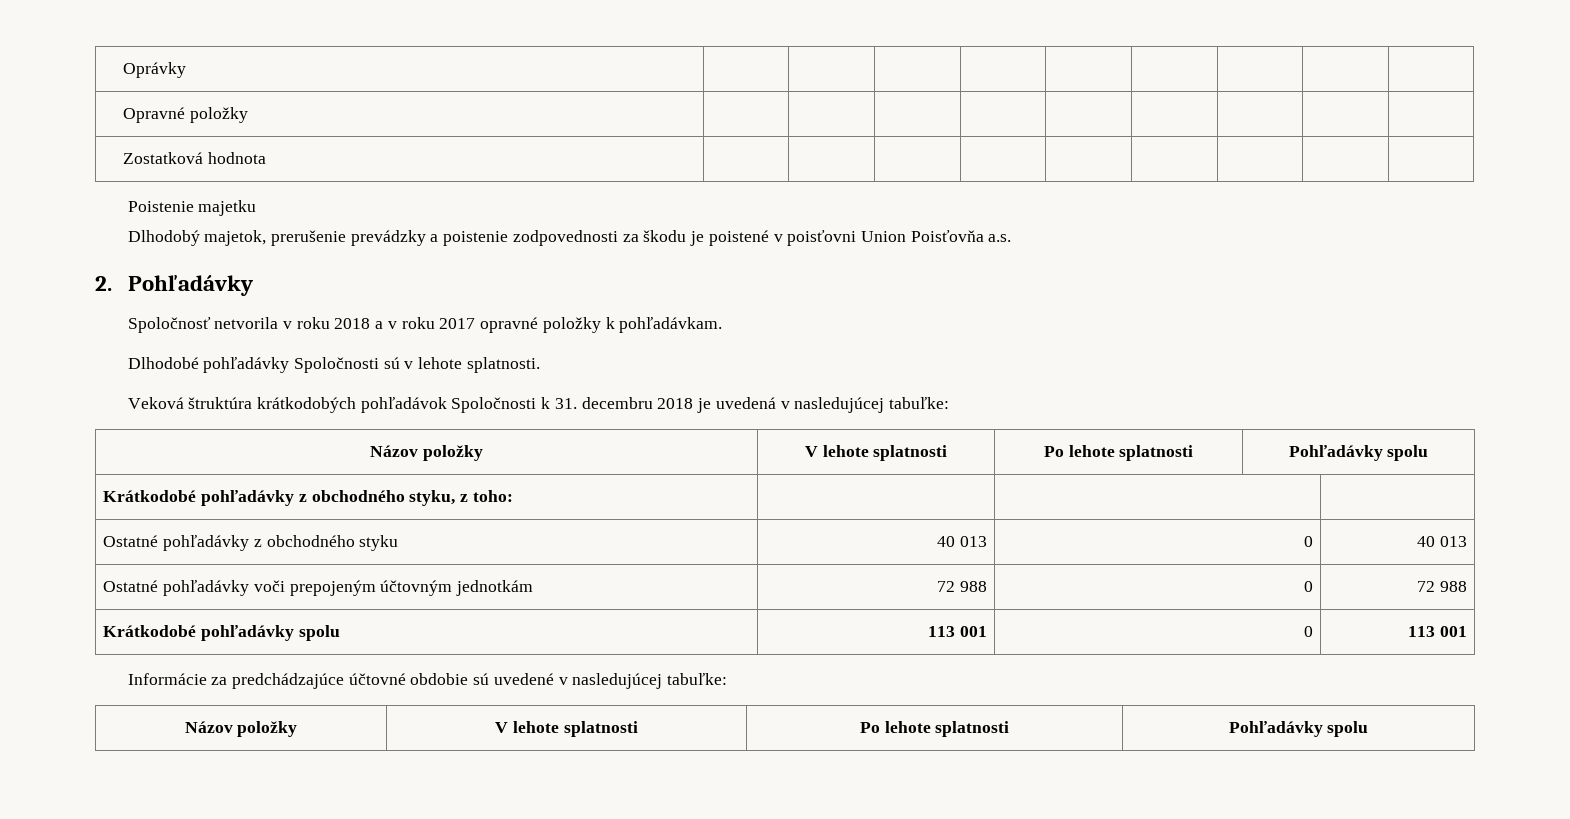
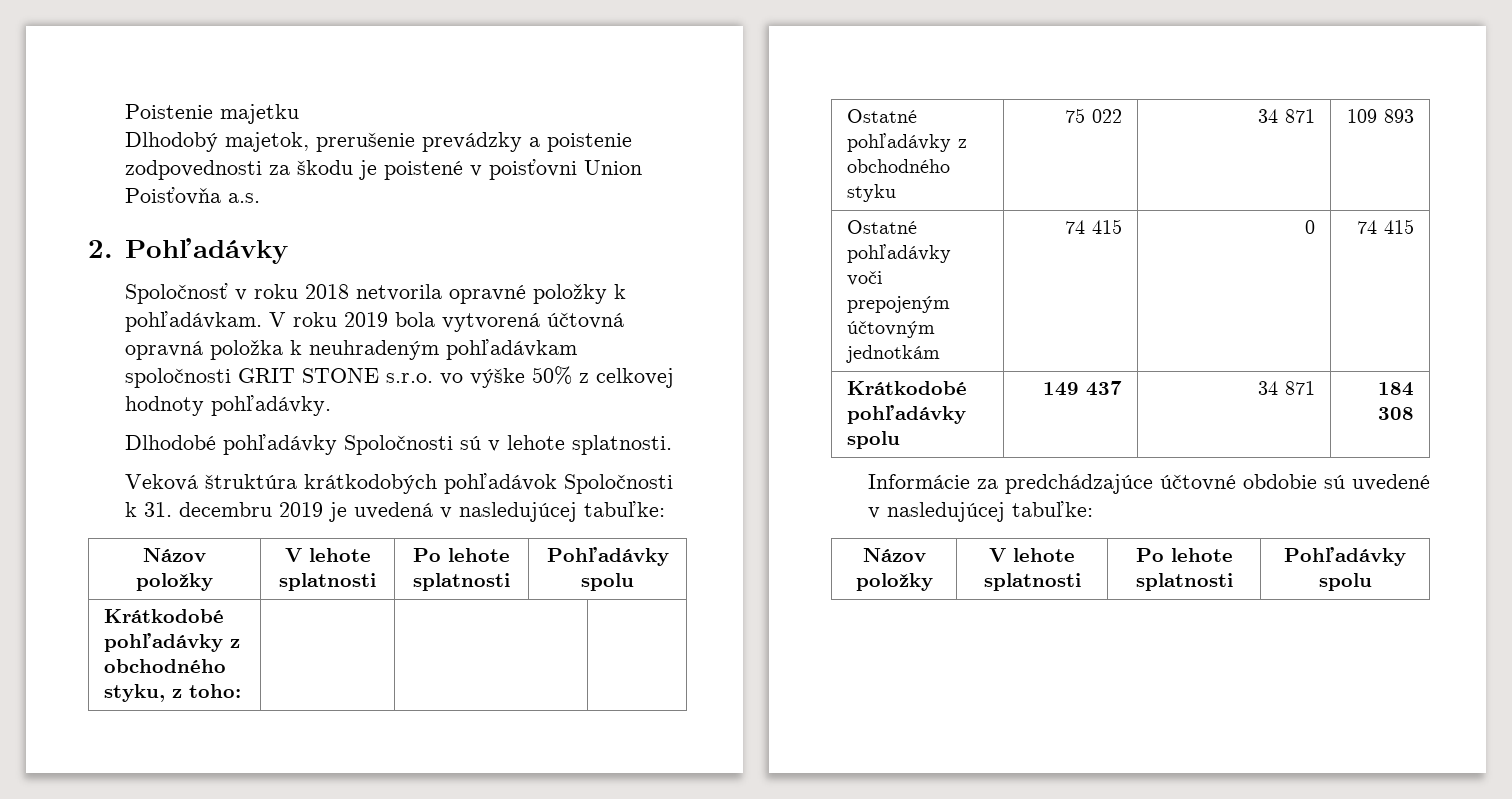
- Oprávky | | | | | | | | |
- Opravné položky | | | | | | | | |
- Zostatková hodnota | | | | | | | | |
- Spoločnosť netvorila v roku 2018 a v roku 2017 opravné položky k pohľadávkam.
+ Spoločnosť v roku 2018 netvorila opravné položky k pohľadávkam. V roku 2019 bola vytvorená účtovná opravná položka k neuhradeným pohľadávkam spoločnosti GRIT STONE s.r.o. vo výške 50% z celkovej hodnoty pohľadávky.
- Veková štruktúra krátkodobých pohľadávok Spoločnosti k 31. decembru 2018 je uvedená v nasledujúcej tabuľke:
+ Veková štruktúra krátkodobých pohľadávok Spoločnosti k 31. decembru 2019 je uvedená v nasledujúcej tabuľke:
- Ostatné pohľadávky z obchodného styku | 40 013 | 0 | 40 013
+ Ostatné pohľadávky z obchodného styku | 75 022 | 34 871 | 109 893
- Ostatné pohľadávky voči prepojeným účtovným jednotkám | 72 988 | 0 | 72 988
+ Ostatné pohľadávky voči prepojeným účtovným jednotkám | 74 415 | 0 | 74 415
- Krátkodobé pohľadávky spolu | 113 001 | 0 | 113 001
+ Krátkodobé pohľadávky spolu | 149 437 | 34 871 | 184 308

